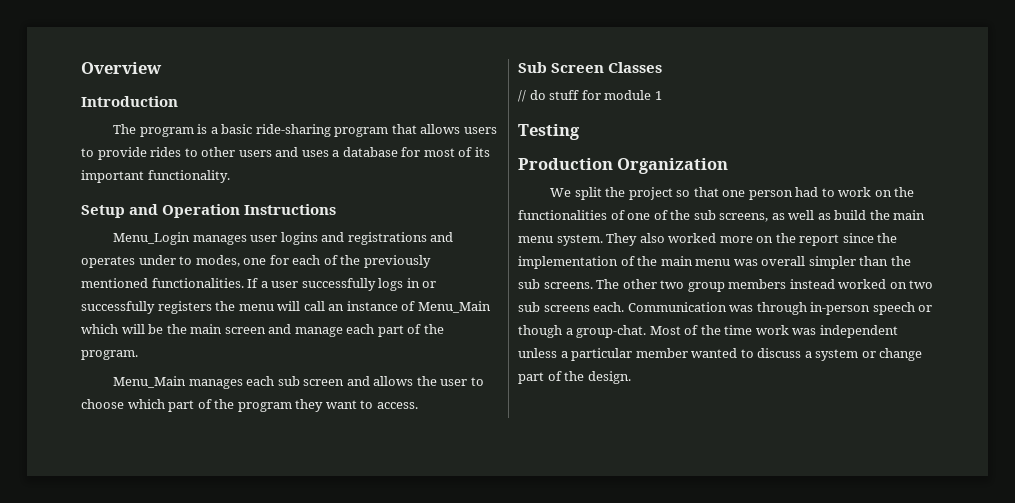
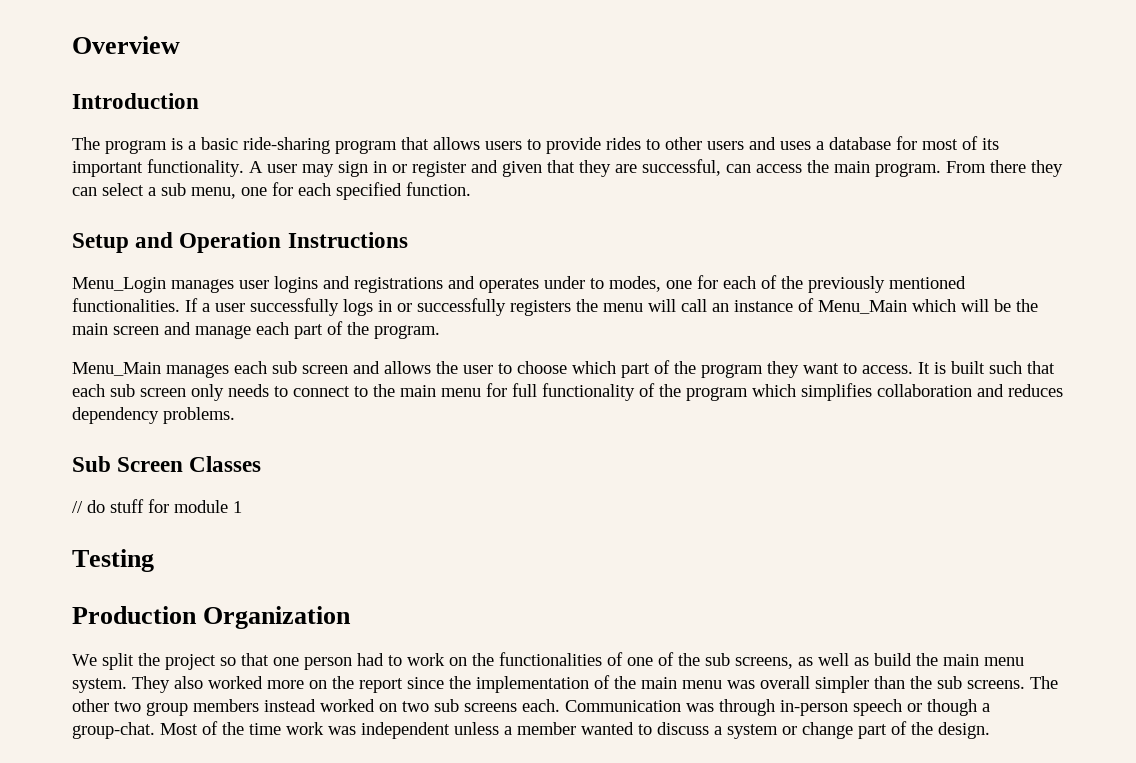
+ A user may sign in or register and given that they are successful, can access the main program. From there they can select a sub menu, one for each specified function.
+ It is built such that each sub screen only needs to connect to the main menu for full functionality of the program which simplifies collaboration and reduces dependency problems.
- Most of the time work was independent unless a particular member wanted to discuss a system or change part of the design.
+ Most of the time work was independent unless a member wanted to discuss a system or change part of the design.

